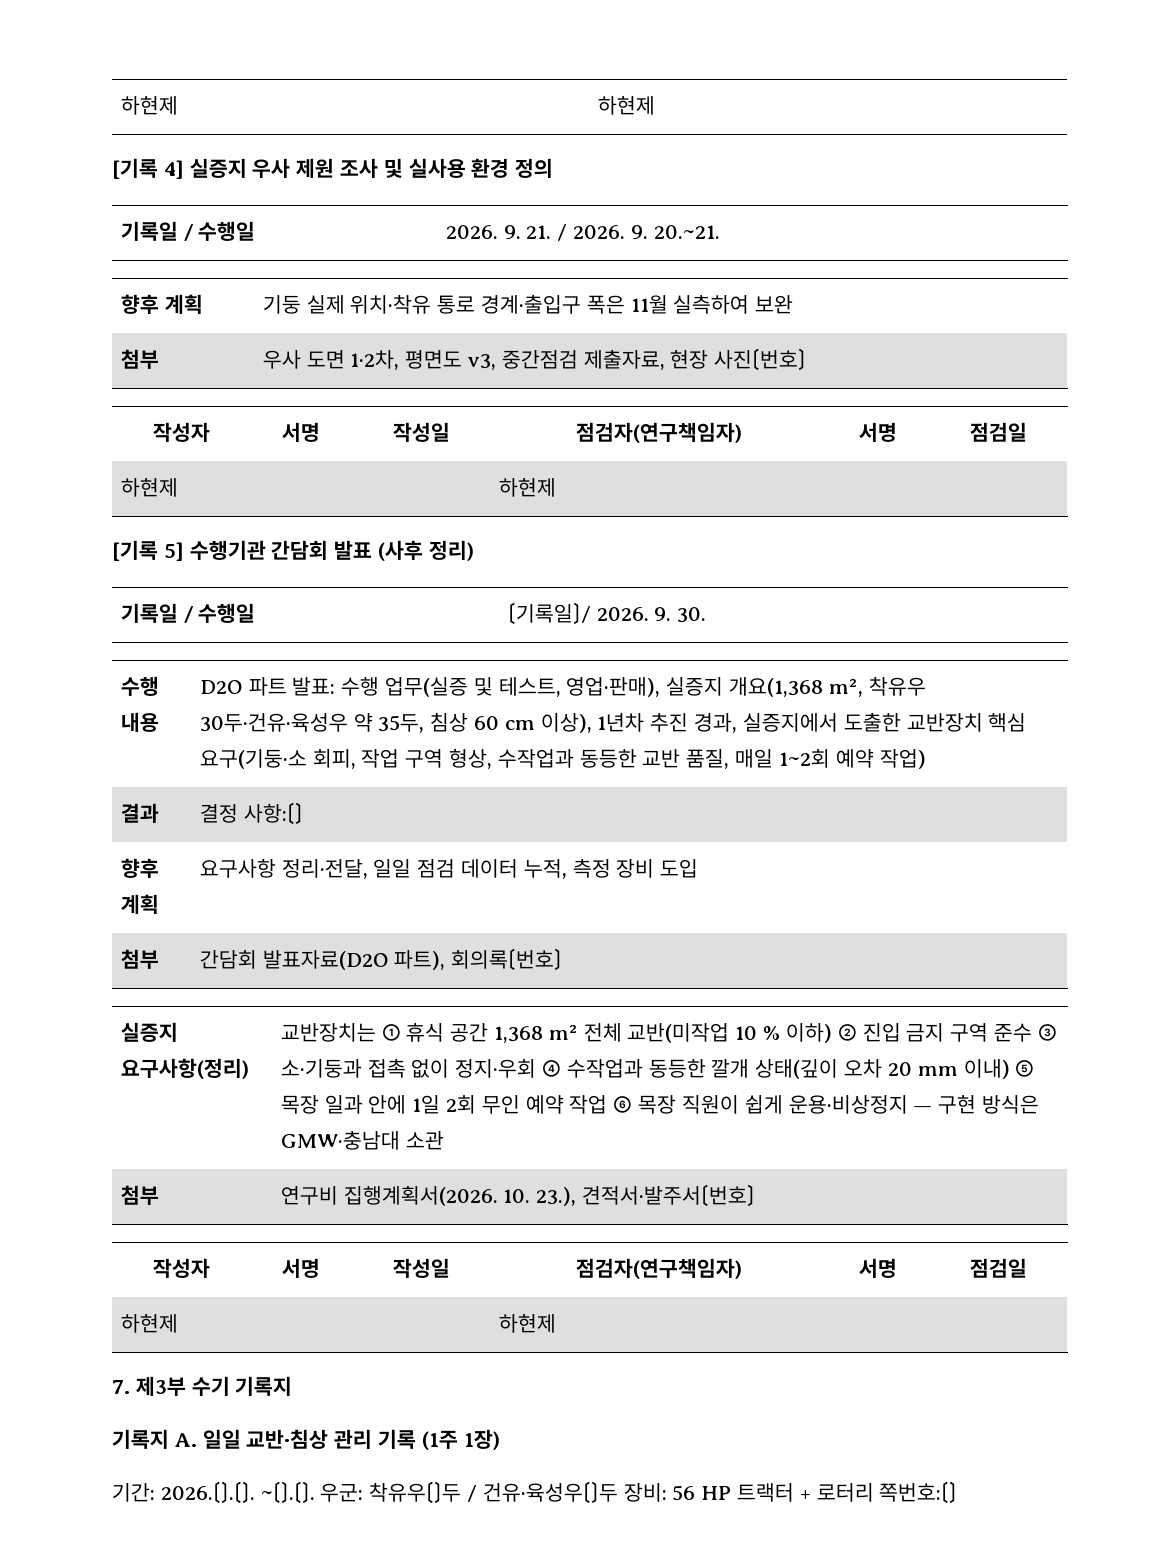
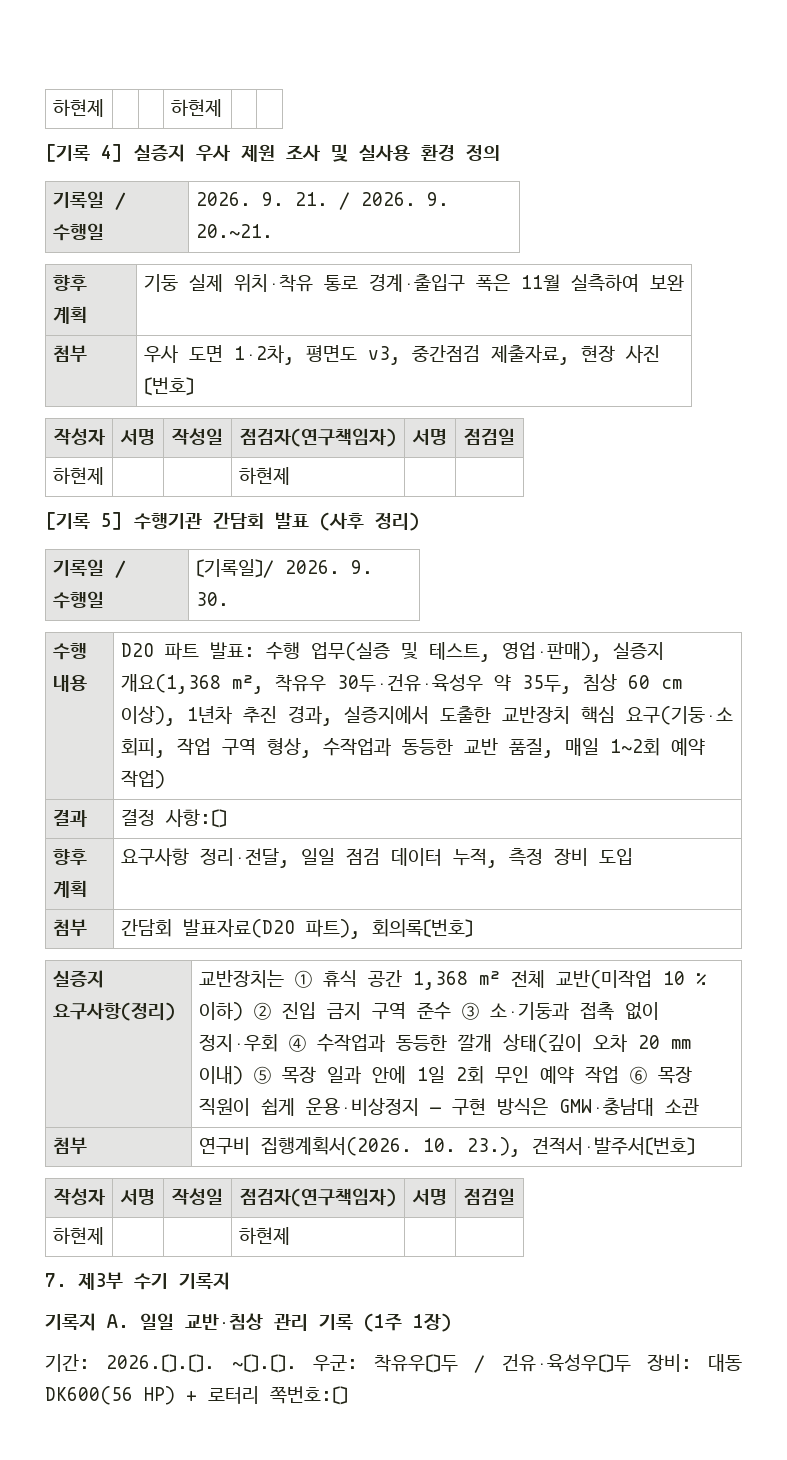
- 우군: 착유우〔〕두 / 건유·육성우〔〕두 장비: 56 HP 트랙터 + 로터리 쪽번호:〔〕
+ 우군: 착유우〔〕두 / 건유·육성우〔〕두 장비: 대동 DK600(56 HP) + 로터리 쪽번호:〔〕

